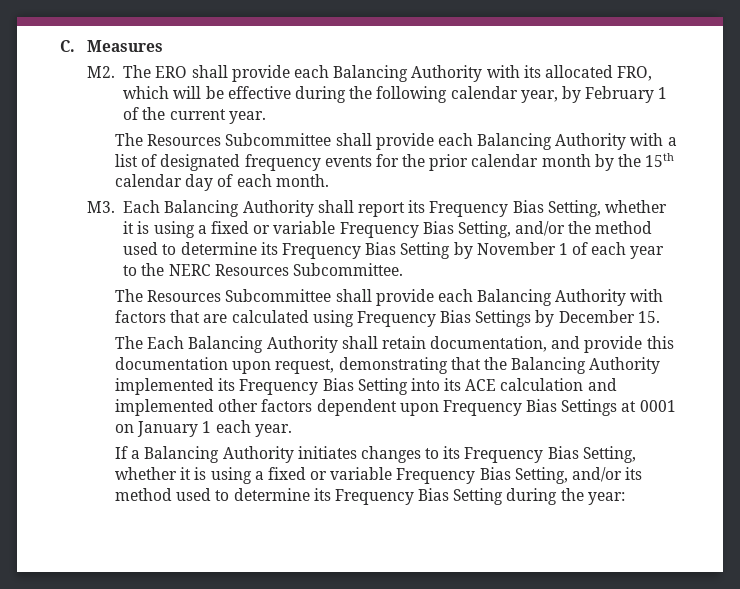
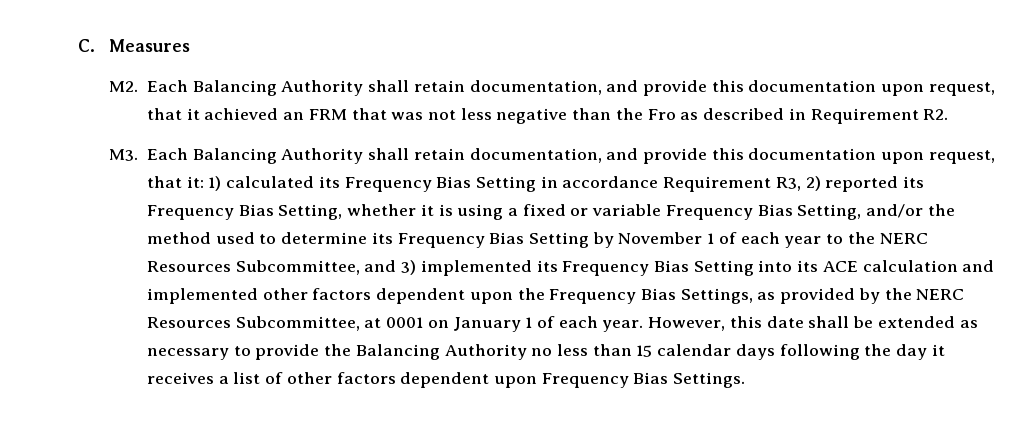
- M2. The ERO shall provide each Balancing Authority with its allocated FRO, which will be effective during the following calendar year, by February 1 of the current year.
- The Resources Subcommittee shall provide each Balancing Authority with a list of designated frequency events for the prior calendar month by the 15th calendar day of each month.
- M3. Each Balancing Authority shall report its Frequency Bias Setting, whether it is using a fixed or variable Frequency Bias Setting, and/or the method used to determine its Frequency Bias Setting by November 1 of each year to the NERC Resources Subcommittee.
- The Resources Subcommittee shall provide each Balancing Authority with factors that are calculated using Frequency Bias Settings by December 15.
- The Each Balancing Authority shall retain documentation, and provide this documentation upon request, demonstrating that the Balancing Authority implemented its Frequency Bias Setting into its ACE calculation and implemented other factors dependent upon Frequency Bias Settings at 0001 on January 1 each year.
- If a Balancing Authority initiates changes to its Frequency Bias Setting, whether it is using a fixed or variable Frequency Bias Setting, and/or its method used to determine its Frequency Bias Setting during the year:
+ M2. Each Balancing Authority shall retain documentation, and provide this documentation upon request, that it achieved an FRM that was not less negative than the Fro as described in Requirement R2.
+ M3. Each Balancing Authority shall retain documentation, and provide this documentation upon request, that it: 1) calculated its Frequency Bias Setting in accordance Requirement R3, 2) reported its Frequency Bias Setting, whether it is using a fixed or variable Frequency Bias Setting, and/or the method used to determine its Frequency Bias Setting by November 1 of each year to the NERC Resources Subcommittee, and 3) implemented its Frequency Bias Setting into its ACE calculation and implemented other factors dependent upon the Frequency Bias Settings, as provided by the NERC Resources Subcommittee, at 0001 on January 1 of each year. However, this date shall be extended as necessary to provide the Balancing Authority no less than 15 calendar days following the day it receives a list of other factors dependent upon Frequency Bias Settings.

